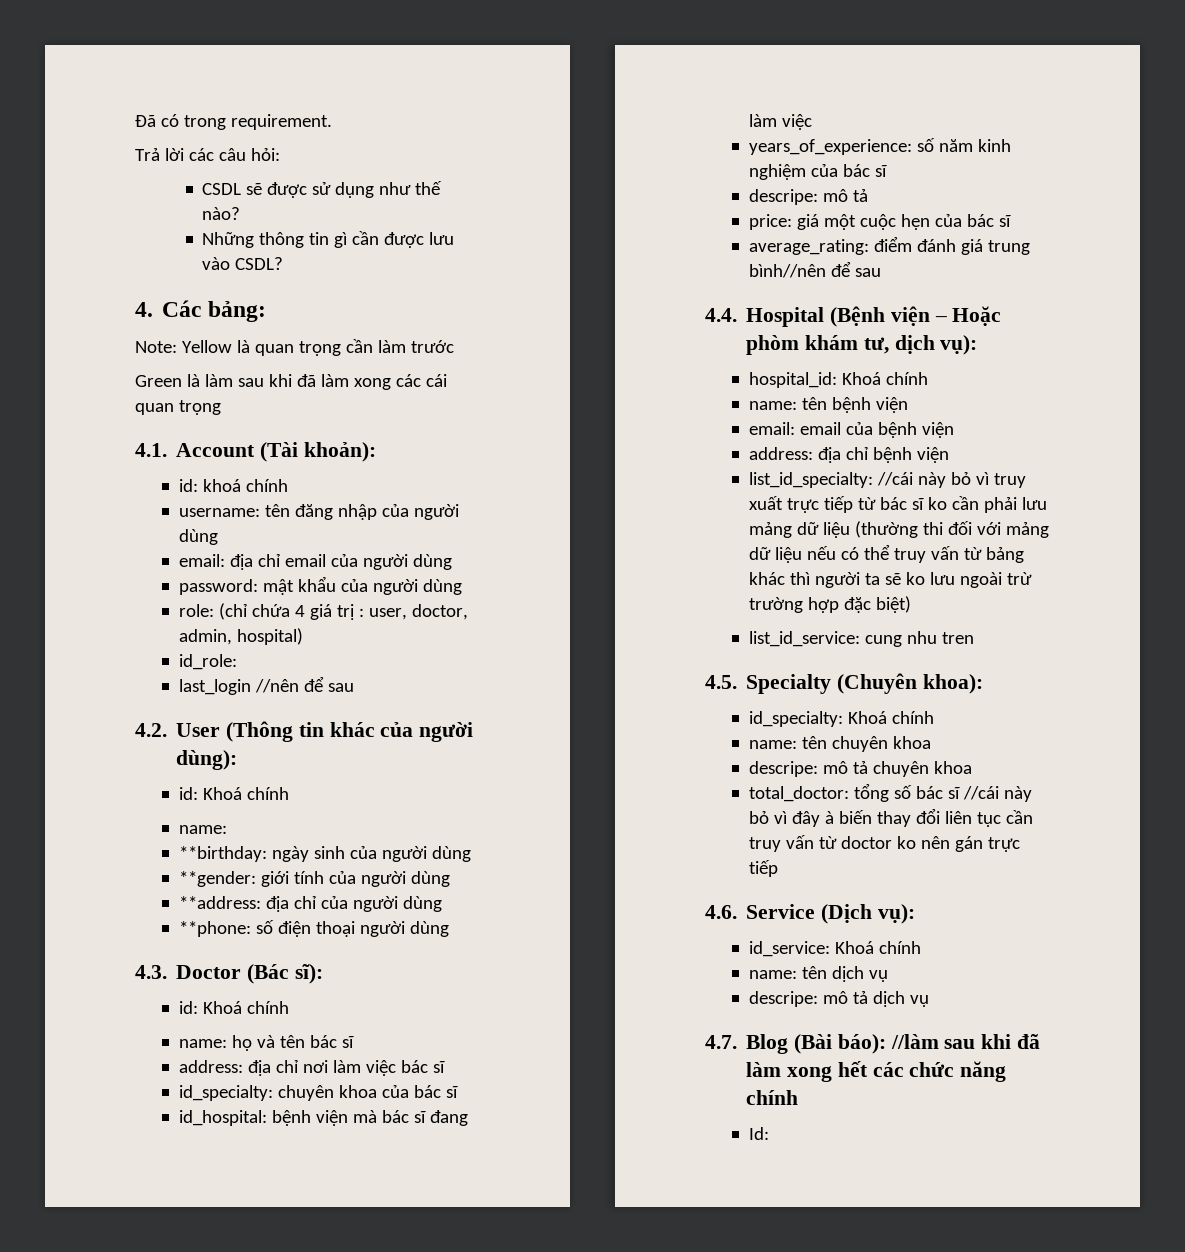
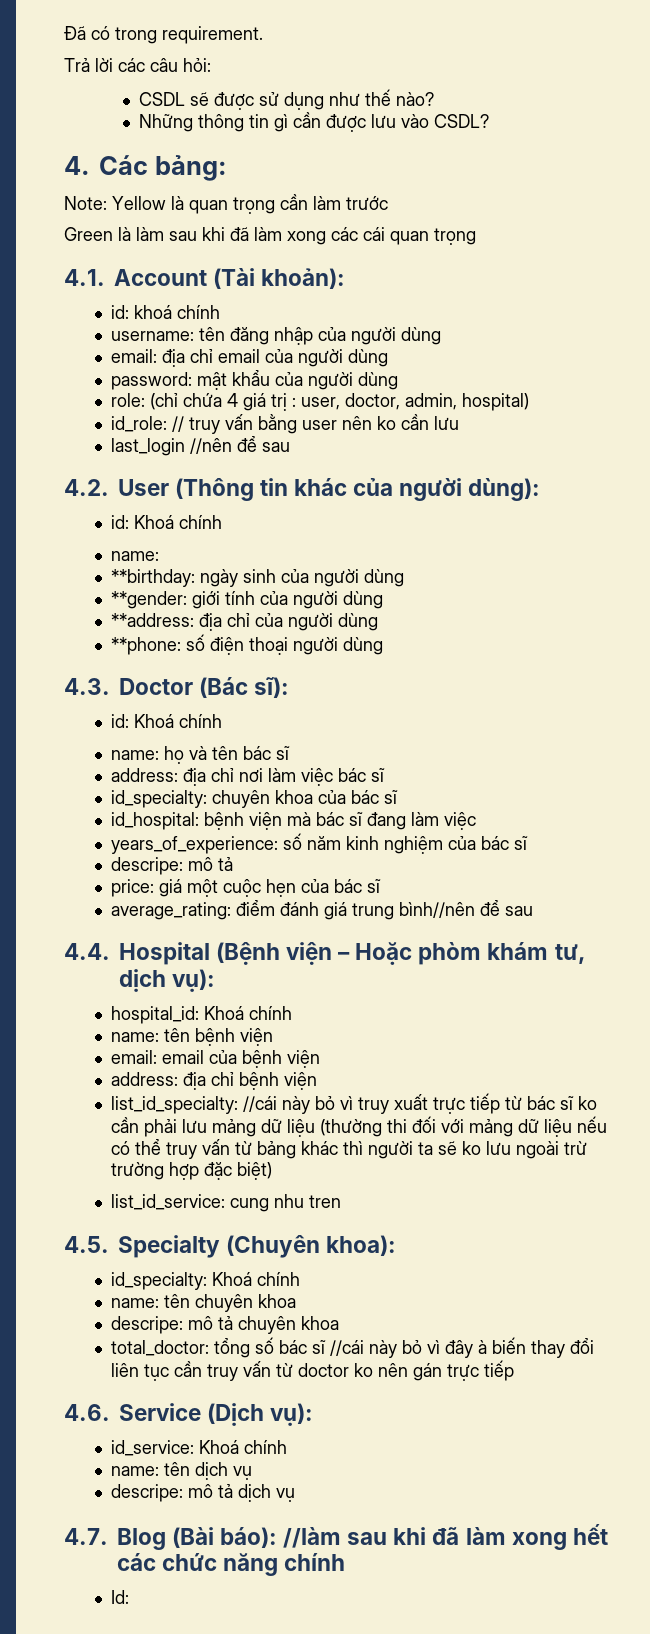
- id_role:
+ id_role: // truy vấn bằng user nên ko cần lưu

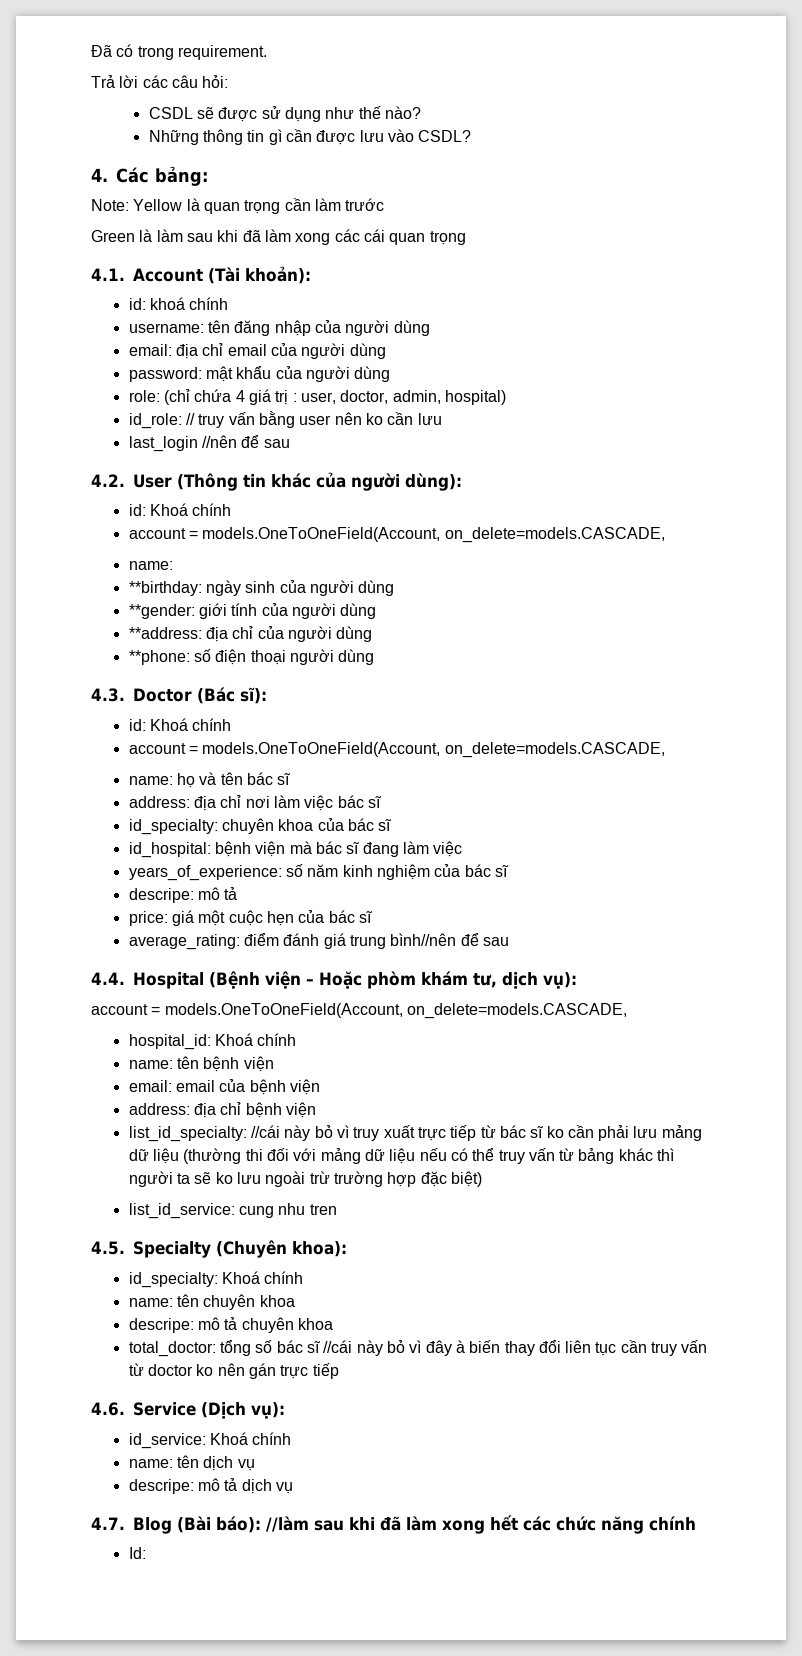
  4.2. User (Thông tin khác của người dùng):
  id: Khoá chính
+ account = models.OneToOneField(Account, on_delete=models.CASCADE,
  4.3. Doctor (Bác sĩ):
  id: Khoá chính
+ account = models.OneToOneField(Account, on_delete=models.CASCADE,
  4.4. Hospital (Bệnh viện – Hoặc phòm khám tư, dịch vụ):
+ account = models.OneToOneField(Account, on_delete=models.CASCADE,

